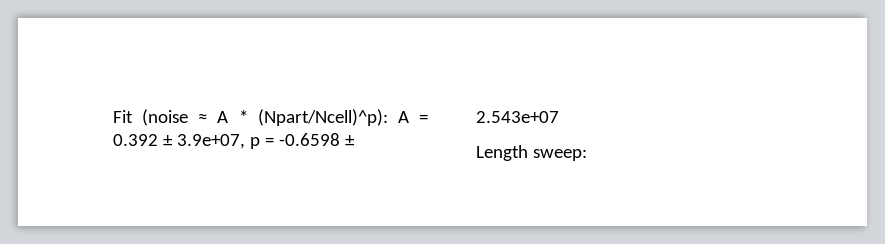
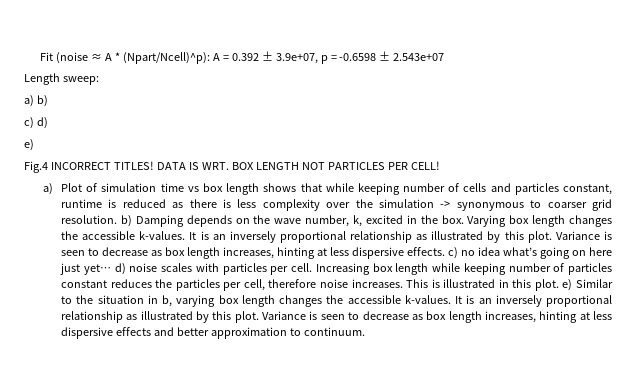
+ a) b)
+ c) d)
+ e)
+ Fig.4 INCORRECT TITLES! DATA IS WRT. BOX LENGTH NOT PARTICLES PER CELL!
+ a) Plot of simulation time vs box length shows that while keeping number of cells and particles constant, runtime is reduced as there is less complexity over the simulation -> synonymous to coarser grid resolution. b) Damping depends on the wave number, k, excited in the box. Varying box length changes the accessible k-values. It is an inversely proportional relationship as illustrated by this plot. Variance is seen to decrease as box length increases, hinting at less dispersive effects. c) no idea what’s going on here just yet… d) noise scales with particles per cell. Increasing box length while keeping number of particles constant reduces the particles per cell, therefore noise increases. This is illustrated in this plot. e) Similar to the situation in b, varying box length changes the accessible k-values. It is an inversely proportional relationship as illustrated by this plot. Variance is seen to decrease as box length increases, hinting at less dispersive effects and better approximation to continuum.

